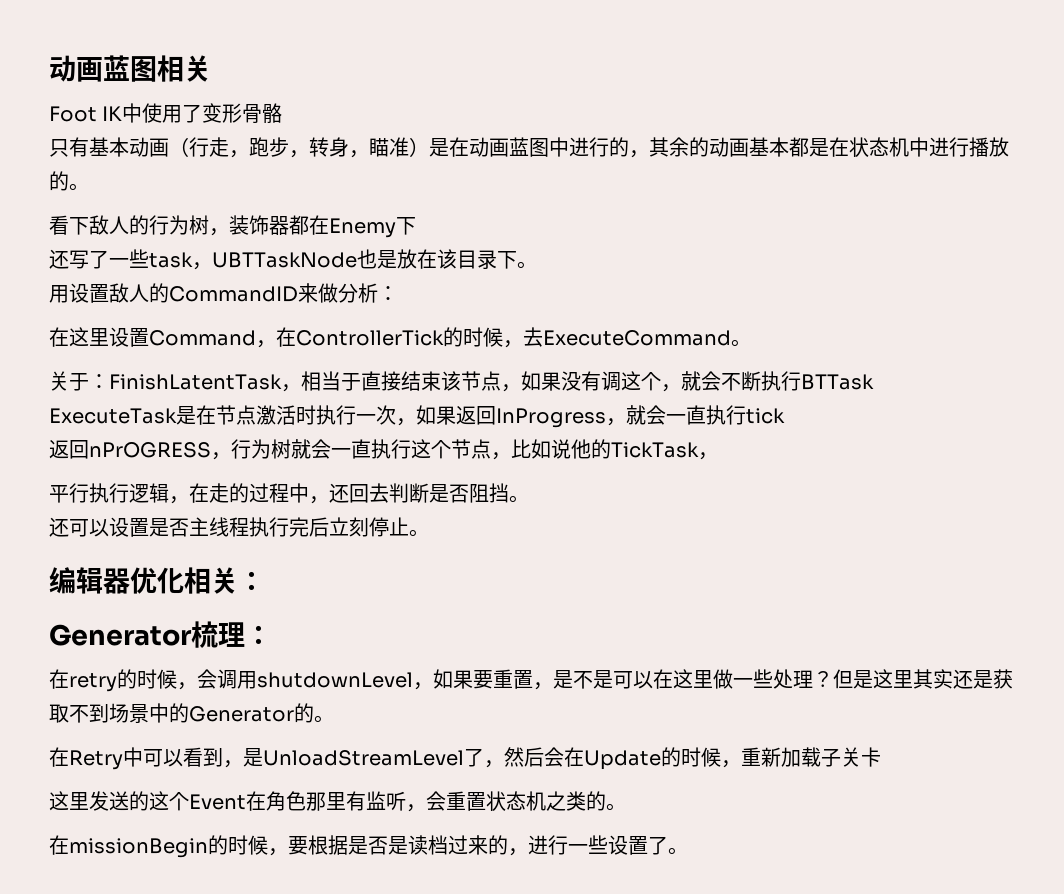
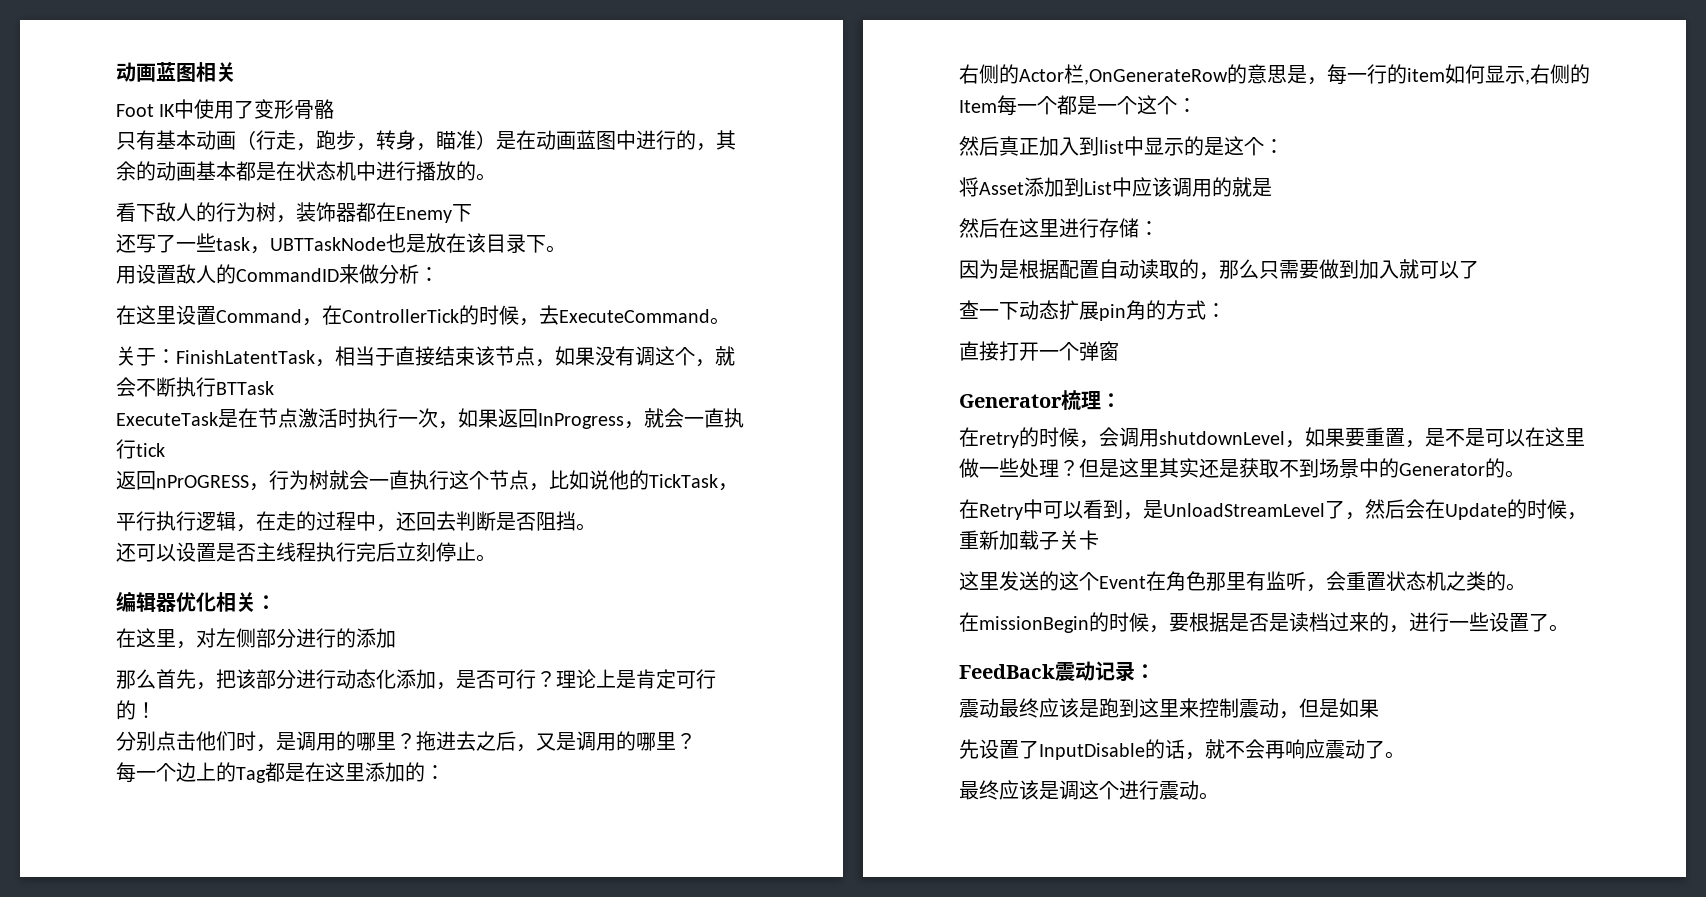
+ 在这里，对左侧部分进行的添加
+ 那么首先，把该部分进行动态化添加，是否可行？理论上是肯定可行的！
+ 分别点击他们时，是调用的哪里？拖进去之后，又是调用的哪里？
+ 每一个边上的Tag都是在这里添加的：
+ 右侧的Actor栏,OnGenerateRow的意思是，每一行的item如何显示,右侧的Item每一个都是一个这个：
+ 然后真正加入到list中显示的是这个：
+ 将Asset添加到List中应该调用的就是
+ 然后在这里进行存储：
+ 因为是根据配置自动读取的，那么只需要做到加入就可以了
+ 查一下动态扩展pin角的方式：
+ 直接打开一个弹窗
+ FeedBack震动记录：
+ 震动最终应该是跑到这里来控制震动，但是如果
+ 先设置了InputDisable的话，就不会再响应震动了。
+ 最终应该是调这个进行震动。

